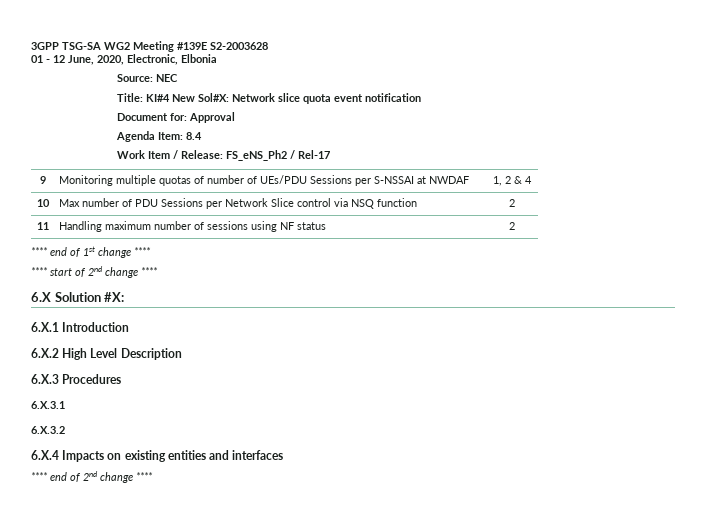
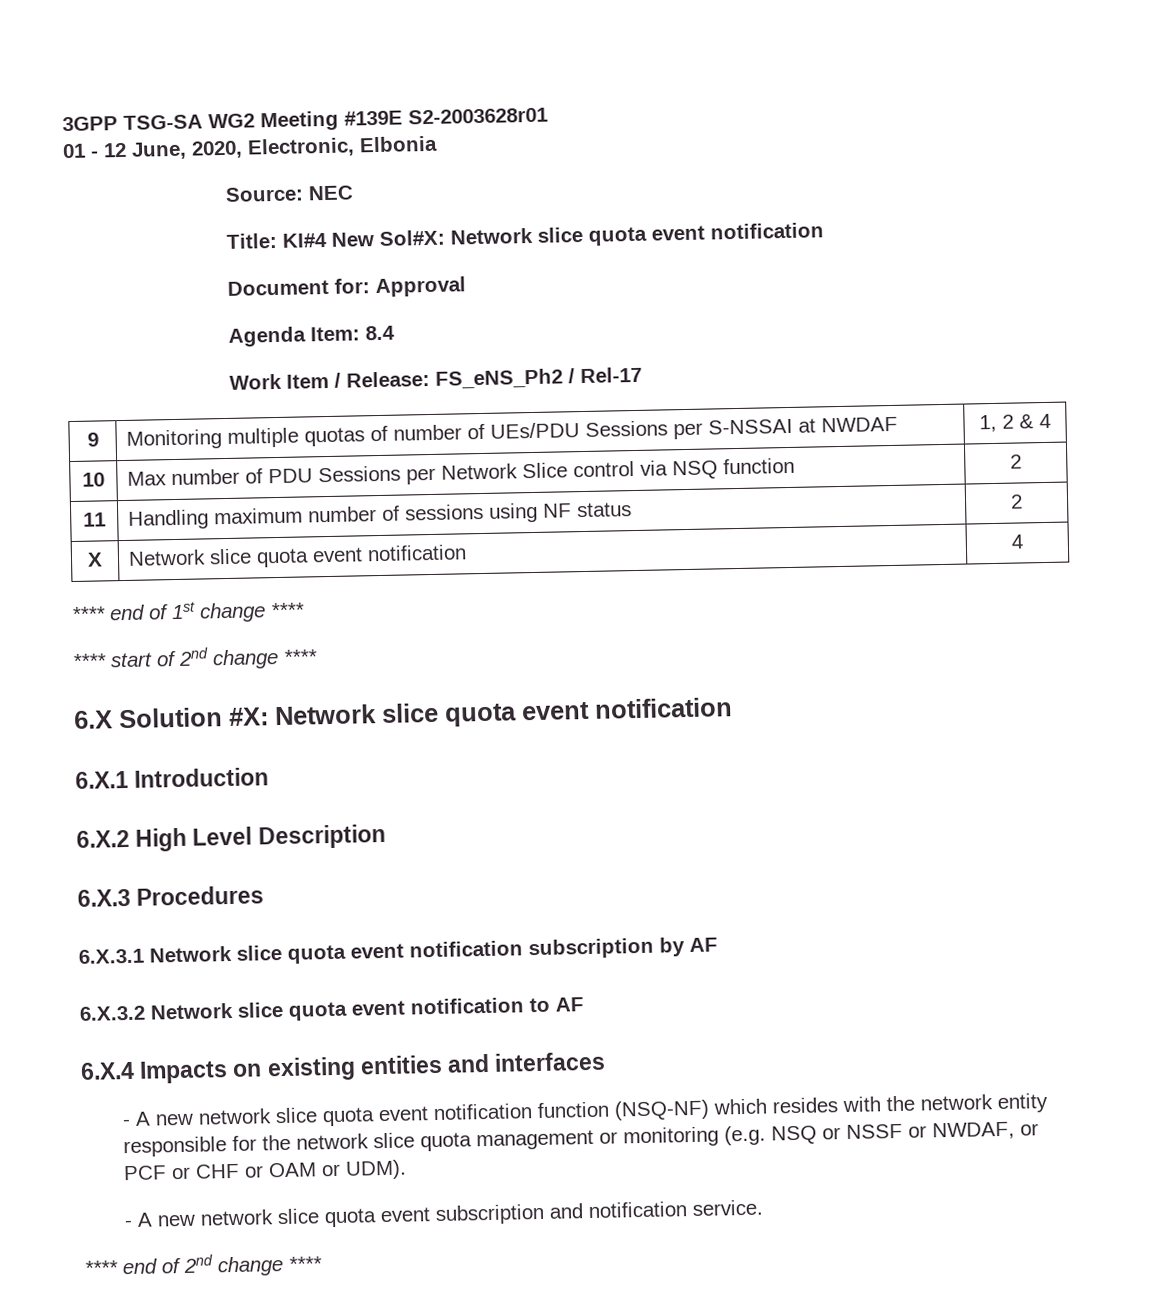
- 3GPP TSG-SA WG2 Meeting #139E S2-2003628
+ 3GPP TSG-SA WG2 Meeting #139E S2-2003628r01
+ X | Network slice quota event notification | 4
- 6.X Solution #X:
+ 6.X Solution #X: Network slice quota event notification
- 6.X.3.1
- 6.X.3.2
+ 6.X.3.1 Network slice quota event notification subscription by AF
+ 6.X.3.2 Network slice quota event notification to AF
+ - A new network slice quota event notification function (NSQ-NF) which resides with the network entity responsible for the network slice quota management or monitoring (e.g. NSQ or NSSF or NWDAF, or PCF or CHF or OAM or UDM).
+ - A new network slice quota event subscription and notification service.

